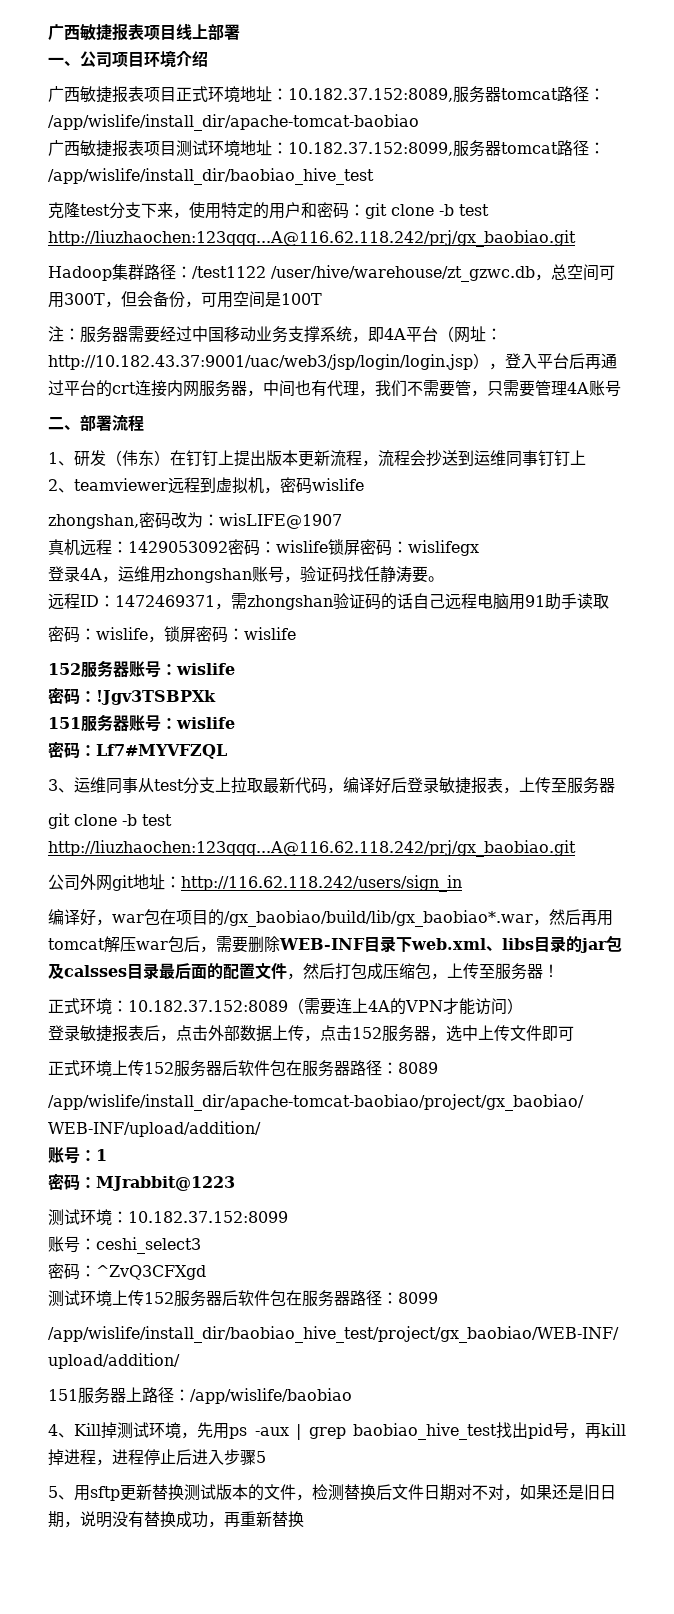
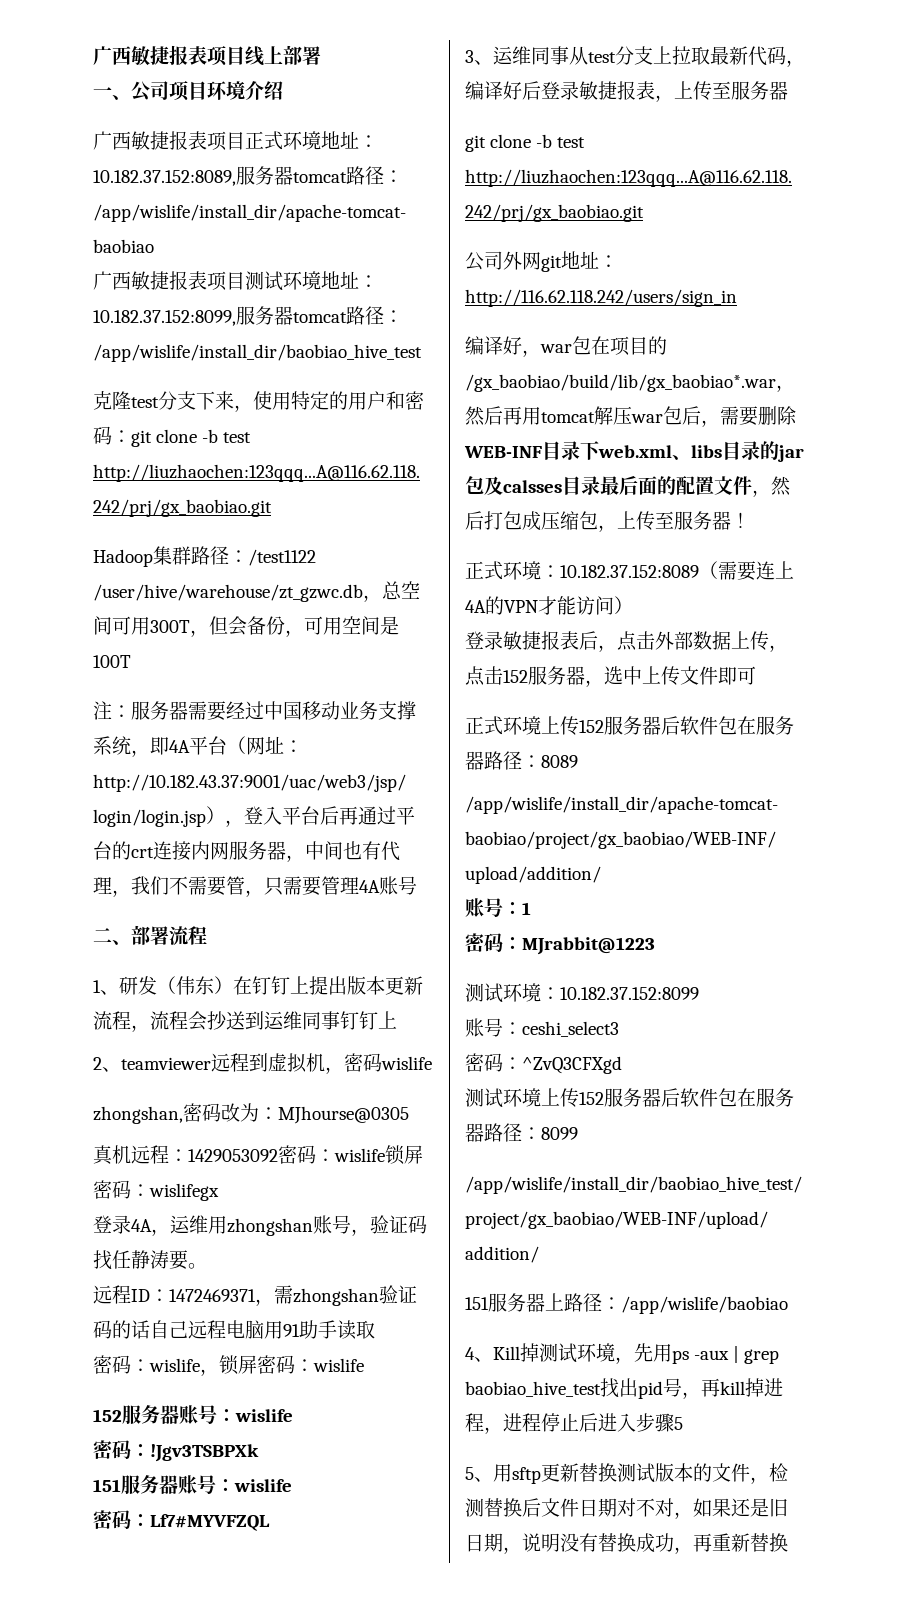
- zhongshan,密码改为：wisLIFE@1907
+ zhongshan,密码改为：MJhourse@0305

